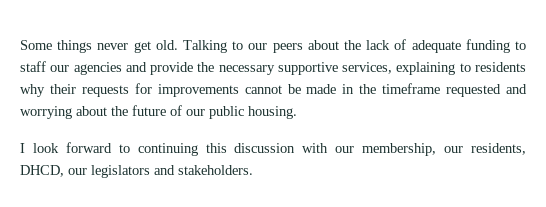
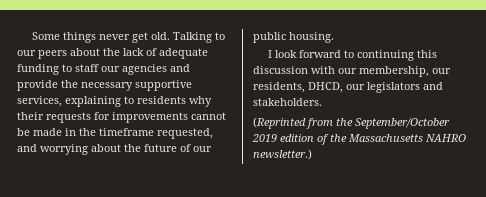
- Talking to our peers about the lack of adequate funding to staff our agencies and provide the necessary supportive services, explaining to residents why their requests for improvements cannot be made in the timeframe requested and worrying about the future of our public housing.
+ Talking to our peers about the lack of adequate funding to staff our agencies and provide the necessary supportive services, explaining to residents why their requests for improvements cannot be made in the timeframe requested, and worrying about the future of our public housing.
+ (Reprinted from the September/October 2019 edition of the Massachusetts NAHRO newsletter.)

